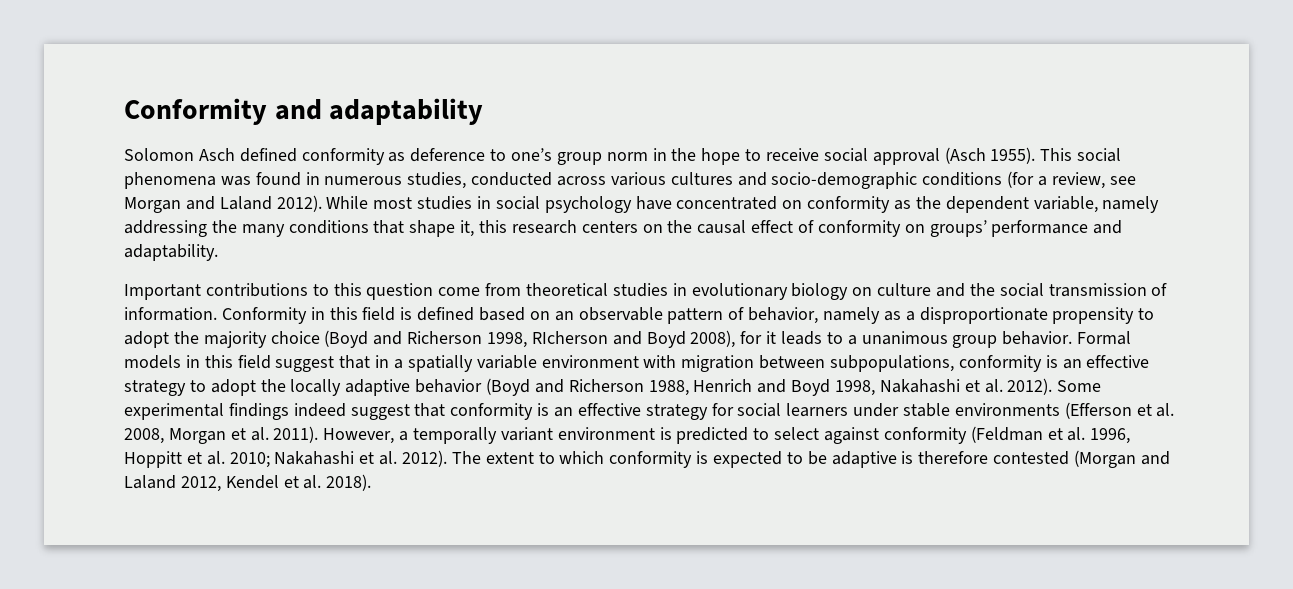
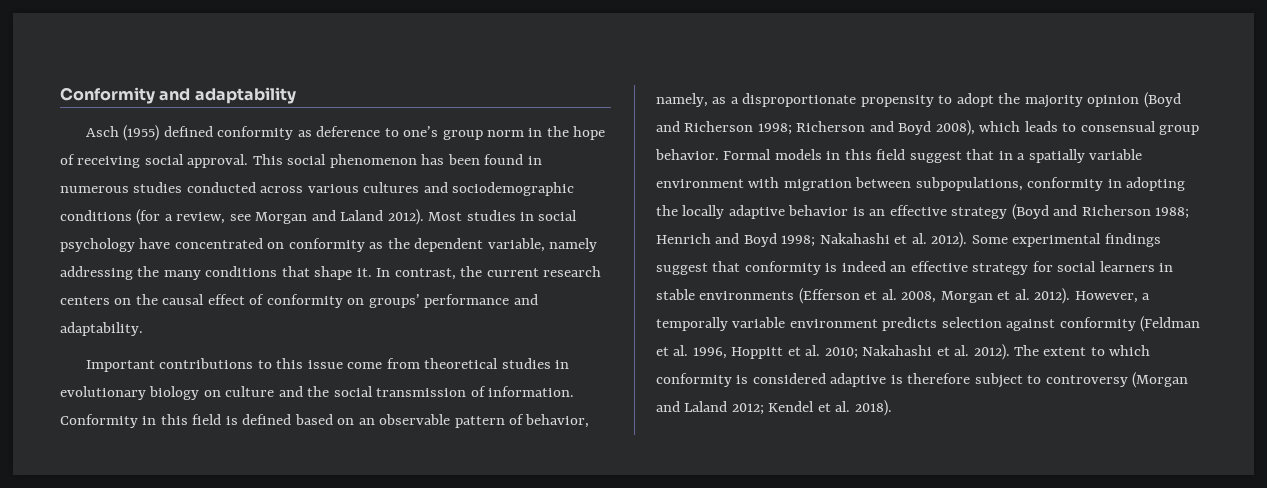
- Solomon Asch defined conformity as deference to one’s group norm in the hope to receive social approval (Asch 1955). This social phenomena was found in numerous studies, conducted across various cultures and socio-demographic conditions (for a review, see Morgan and Laland 2012).
+ Asch (1955) defined conformity as deference to one’s group norm in the hope of receiving social approval. This social phenomenon has been found in numerous studies conducted across various cultures and sociodemographic conditions (for a review, see Morgan and Laland 2012).
- While most studies in social psychology have concentrated on conformity as the dependent variable, namely addressing the many conditions that shape it, this research centers on the causal effect of conformity on groups’ performance and adaptability.
+ Most studies in social psychology have concentrated on conformity as the dependent variable, namely addressing the many conditions that shape it. In contrast, the current research centers on the causal effect of conformity on groups’ performance and adaptability.
- Important contributions to this question come from theoretical studies in evolutionary biology on culture and the social transmission of information.
+ Important contributions to this issue come from theoretical studies in evolutionary biology on culture and the social transmission of information.
- Conformity in this field is defined based on an observable pattern of behavior, namely as a disproportionate propensity to adopt the majority choice (Boyd and Richerson 1998, RIcherson and Boyd 2008), for it leads to a unanimous group behavior.
+ Conformity in this field is defined based on an observable pattern of behavior, namely, as a disproportionate propensity to adopt the majority opinion (Boyd and Richerson 1998; Richerson and Boyd 2008), which leads to consensual group behavior.
- Formal models in this field suggest that in a spatially variable environment with migration between subpopulations, conformity is an effective strategy to adopt the locally adaptive behavior (Boyd and Richerson 1988, Henrich and Boyd 1998, Nakahashi et al. 2012).
+ Formal models in this field suggest that in a spatially variable environment with migration between subpopulations, conformity in adopting the locally adaptive behavior is an effective strategy (Boyd and Richerson 1988; Henrich and Boyd 1998; Nakahashi et al. 2012).
- Some experimental findings indeed suggest that conformity is an effective strategy for social learners under stable environments (Efferson et al. 2008, Morgan et al. 2011).
+ Some experimental findings suggest that conformity is indeed an effective strategy for social learners in stable environments (Efferson et al. 2008, Morgan et al. 2012).
- However, a temporally variant environment is predicted to select against conformity (Feldman et al. 1996, Hoppitt et al. 2010; Nakahashi et al. 2012).
+ However, a temporally variable environment predicts selection against conformity (Feldman et al. 1996, Hoppitt et al. 2010; Nakahashi et al. 2012).
- The extent to which conformity is expected to be adaptive is therefore contested (Morgan and Laland 2012, Kendel et al. 2018).
+ The extent to which conformity is considered adaptive is therefore subject to controversy (Morgan and Laland 2012; Kendel et al. 2018).

